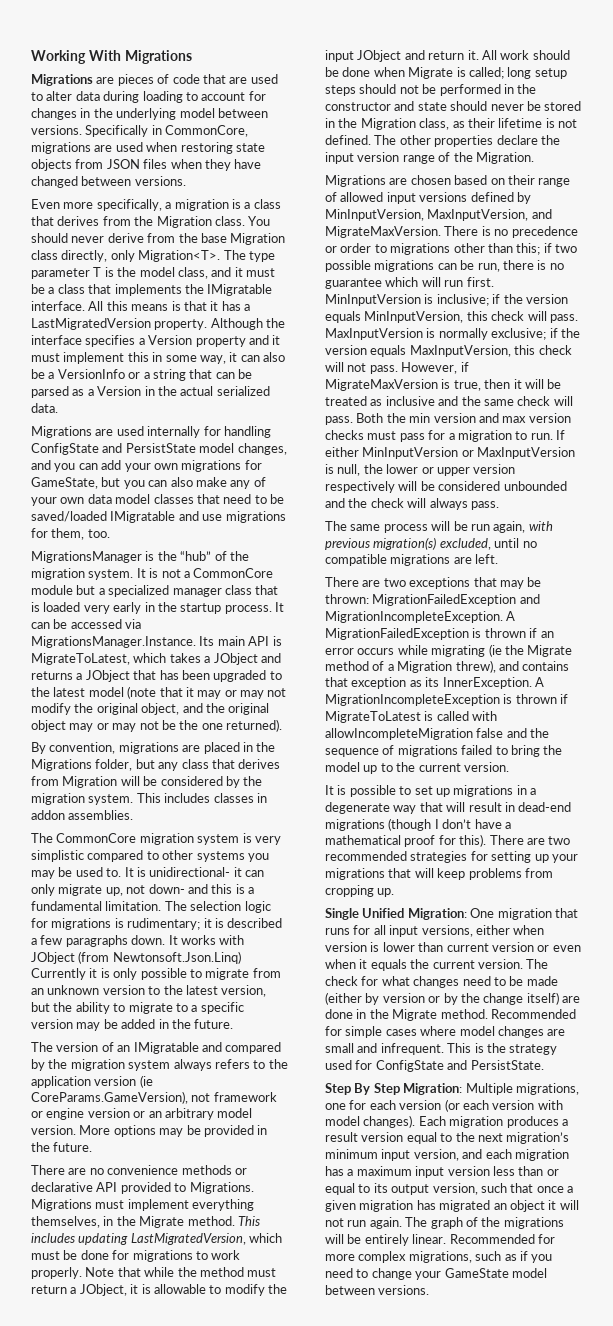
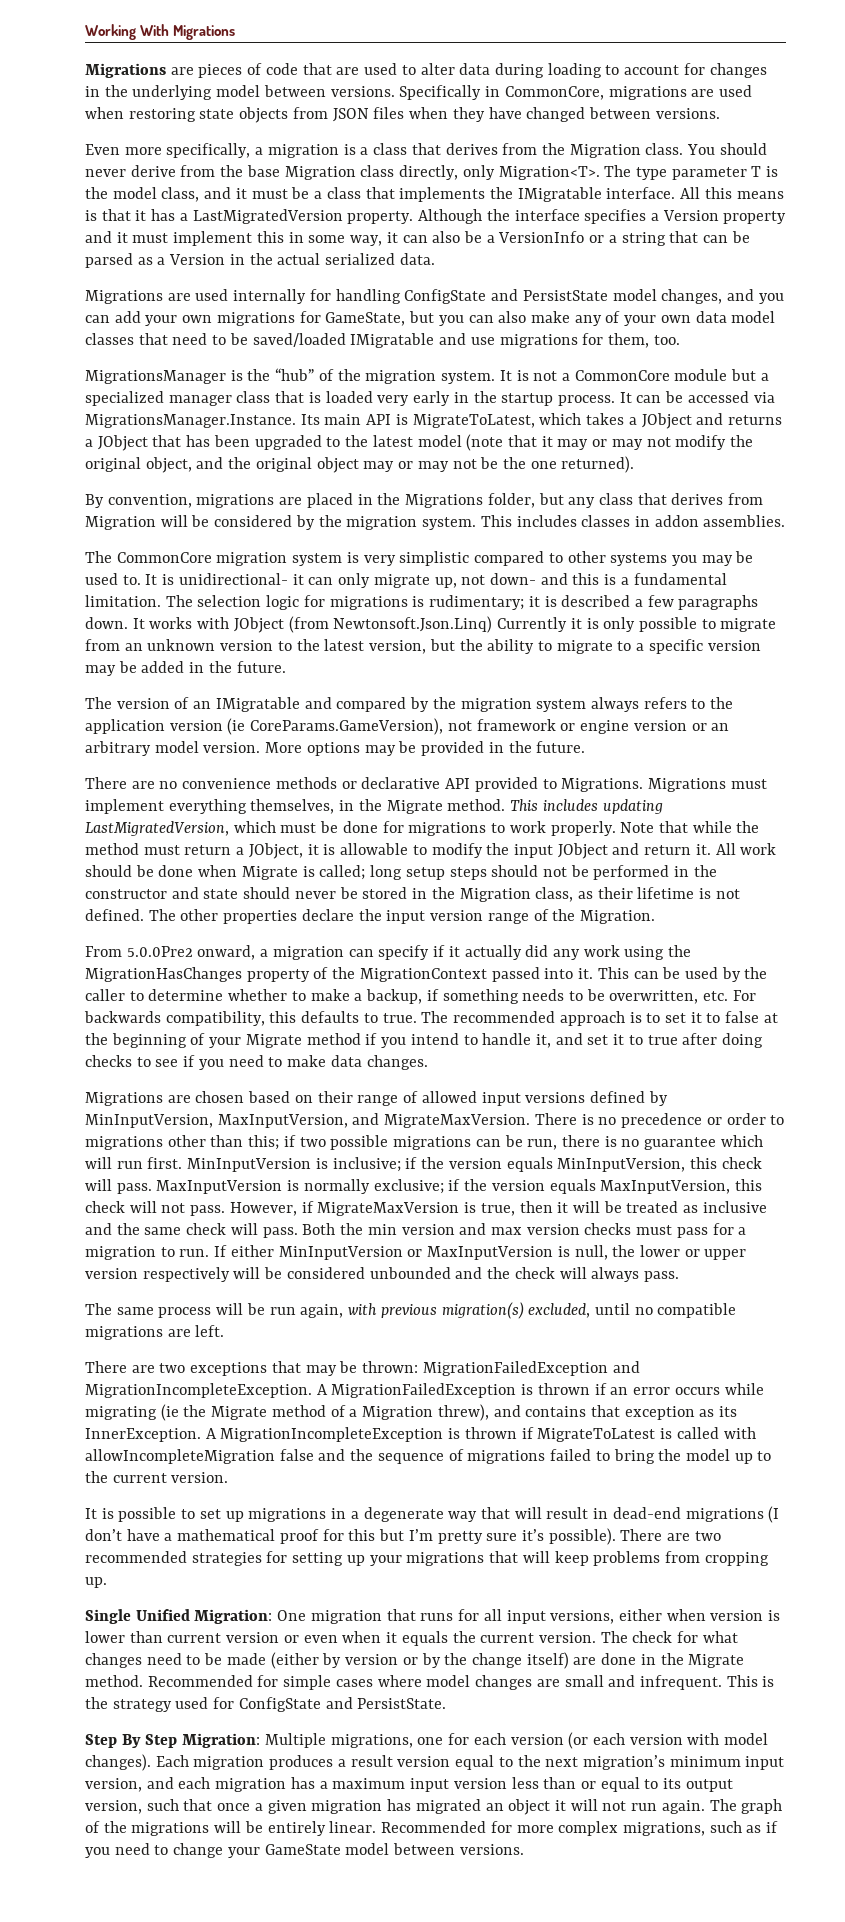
+ From 5.0.0Pre2 onward, a migration can specify if it actually did any work using the MigrationHasChanges property of the MigrationContext passed into it. This can be used by the caller to determine whether to make a backup, if something needs to be overwritten, etc. For backwards compatibility, this defaults to true. The recommended approach is to set it to false at the beginning of your Migrate method if you intend to handle it, and set it to true after doing checks to see if you need to make data changes.
- It is possible to set up migrations in a degenerate way that will result in dead-end migrations (though I don’t have a mathematical proof for this).
+ It is possible to set up migrations in a degenerate way that will result in dead-end migrations (I don’t have a mathematical proof for this but I’m pretty sure it’s possible).

